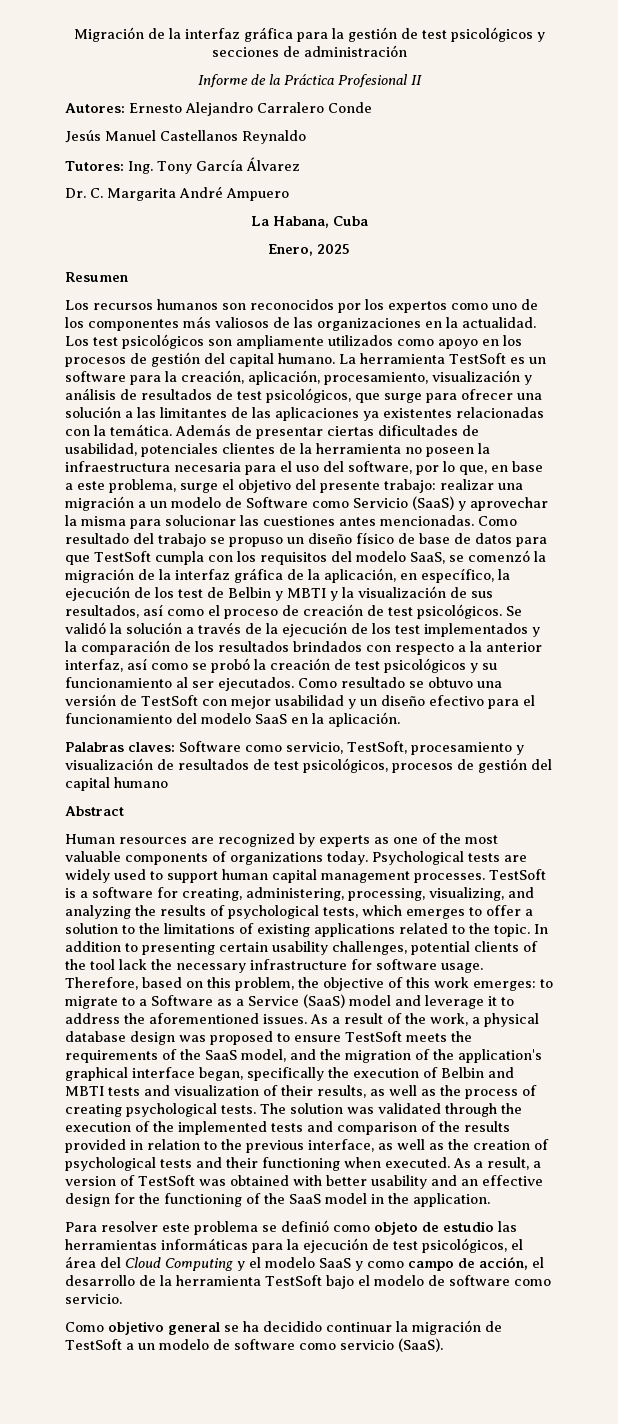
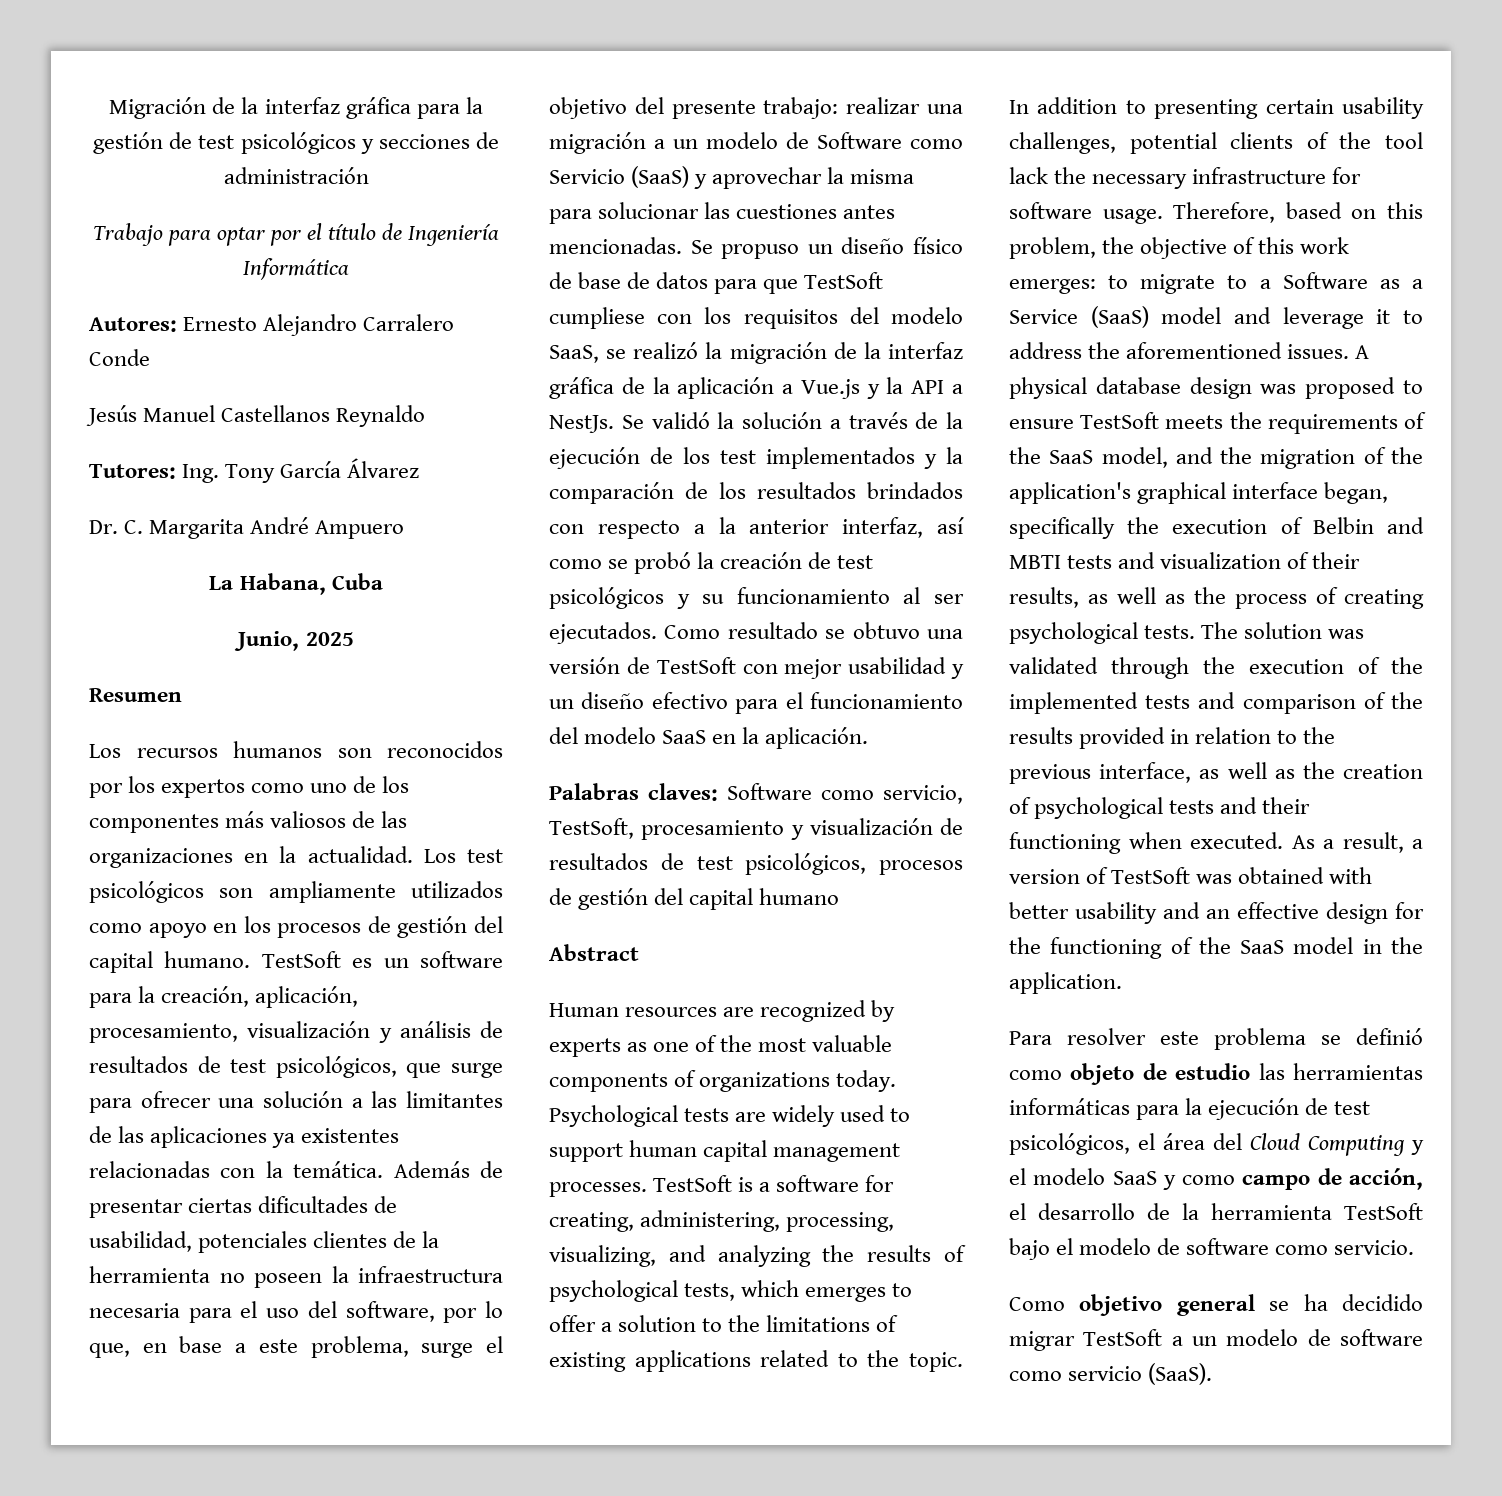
- Informe de la Práctica Profesional II
+ Trabajo para optar por el título de Ingeniería Informática
- Enero, 2025
+ Junio, 2025
- La herramienta TestSoft es un software para la creación, aplicación, procesamiento, visualización y análisis de resultados de test psicológicos, que surge para ofrecer una solución a las limitantes de las aplicaciones ya existentes relacionadas con la temática.
+ TestSoft es un software para la creación, aplicación, procesamiento, visualización y análisis de resultados de test psicológicos, que surge para ofrecer una solución a las limitantes de las aplicaciones ya existentes relacionadas con la temática.
- Como resultado del trabajo se propuso un diseño físico de base de datos para que TestSoft cumpla con los requisitos del modelo SaaS, se comenzó la migración de la interfaz gráfica de la aplicación, en específico, la ejecución de los test de Belbin y MBTI y la visualización de sus resultados, así como el proceso de creación de test psicológicos.
+ Se propuso un diseño físico de base de datos para que TestSoft cumpliese con los requisitos del modelo SaaS, se realizó la migración de la interfaz gráfica de la aplicación a Vue.js y la API a NestJs.
- As a result of the work, a physical database design was proposed to ensure TestSoft meets the requirements of the SaaS model, and the migration of the application's graphical interface began, specifically the execution of Belbin and MBTI tests and visualization of their results, as well as the process of creating psychological tests.
+ A physical database design was proposed to ensure TestSoft meets the requirements of the SaaS model, and the migration of the application's graphical interface began, specifically the execution of Belbin and MBTI tests and visualization of their results, as well as the process of creating psychological tests.
- Como objetivo general se ha decidido continuar la migración de TestSoft a un modelo de software como servicio (SaaS).
+ Como objetivo general se ha decidido migrar TestSoft a un modelo de software como servicio (SaaS).

